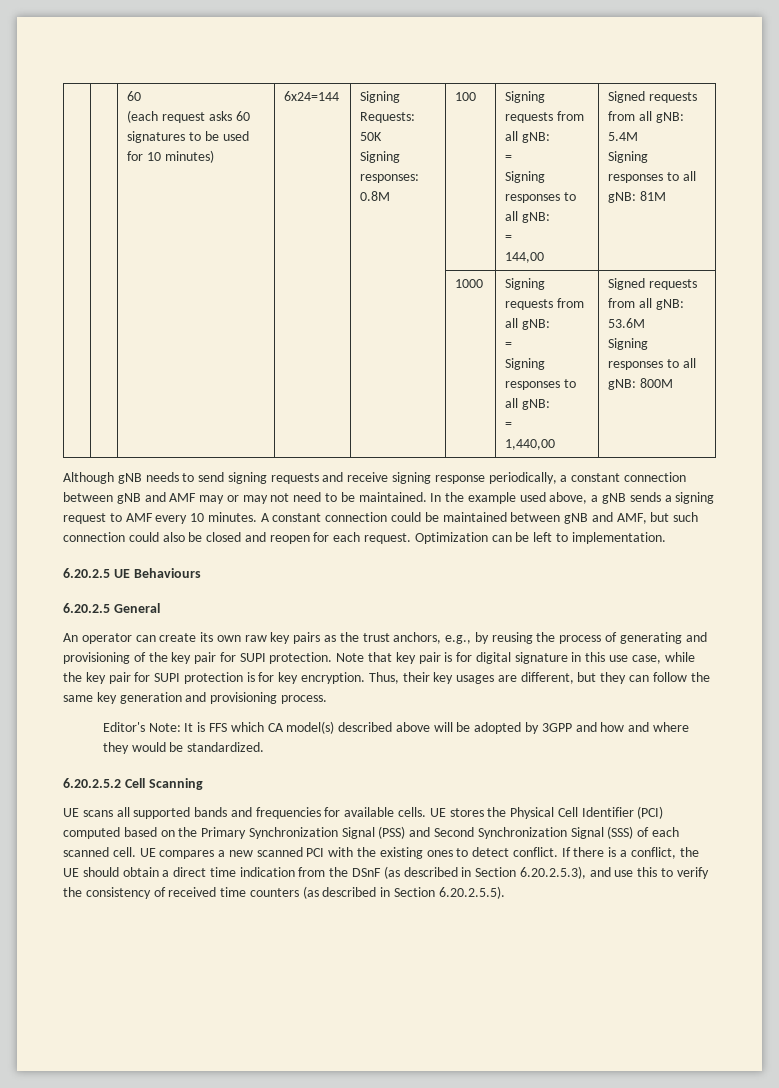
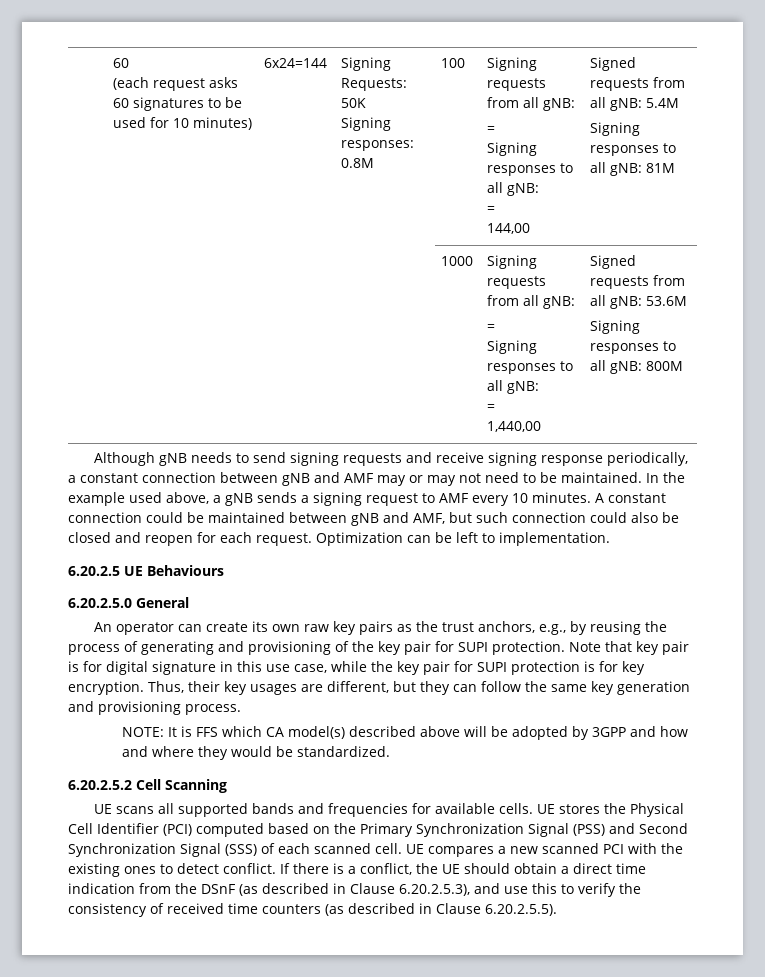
- 6.20.2.5 General
+ 6.20.2.5.0 General
- Editor's Note: It is FFS which CA model(s) described above will be adopted by 3GPP and how and where they would be standardized.
+ NOTE: It is FFS which CA model(s) described above will be adopted by 3GPP and how and where they would be standardized.
- If there is a conflict, the UE should obtain a direct time indication from the DSnF (as described in Section 6.20.2.5.3), and use this to verify the consistency of received time counters (as described in Section 6.20.2.5.5).
+ If there is a conflict, the UE should obtain a direct time indication from the DSnF (as described in Clause 6.20.2.5.3), and use this to verify the consistency of received time counters (as described in Clause 6.20.2.5.5).

